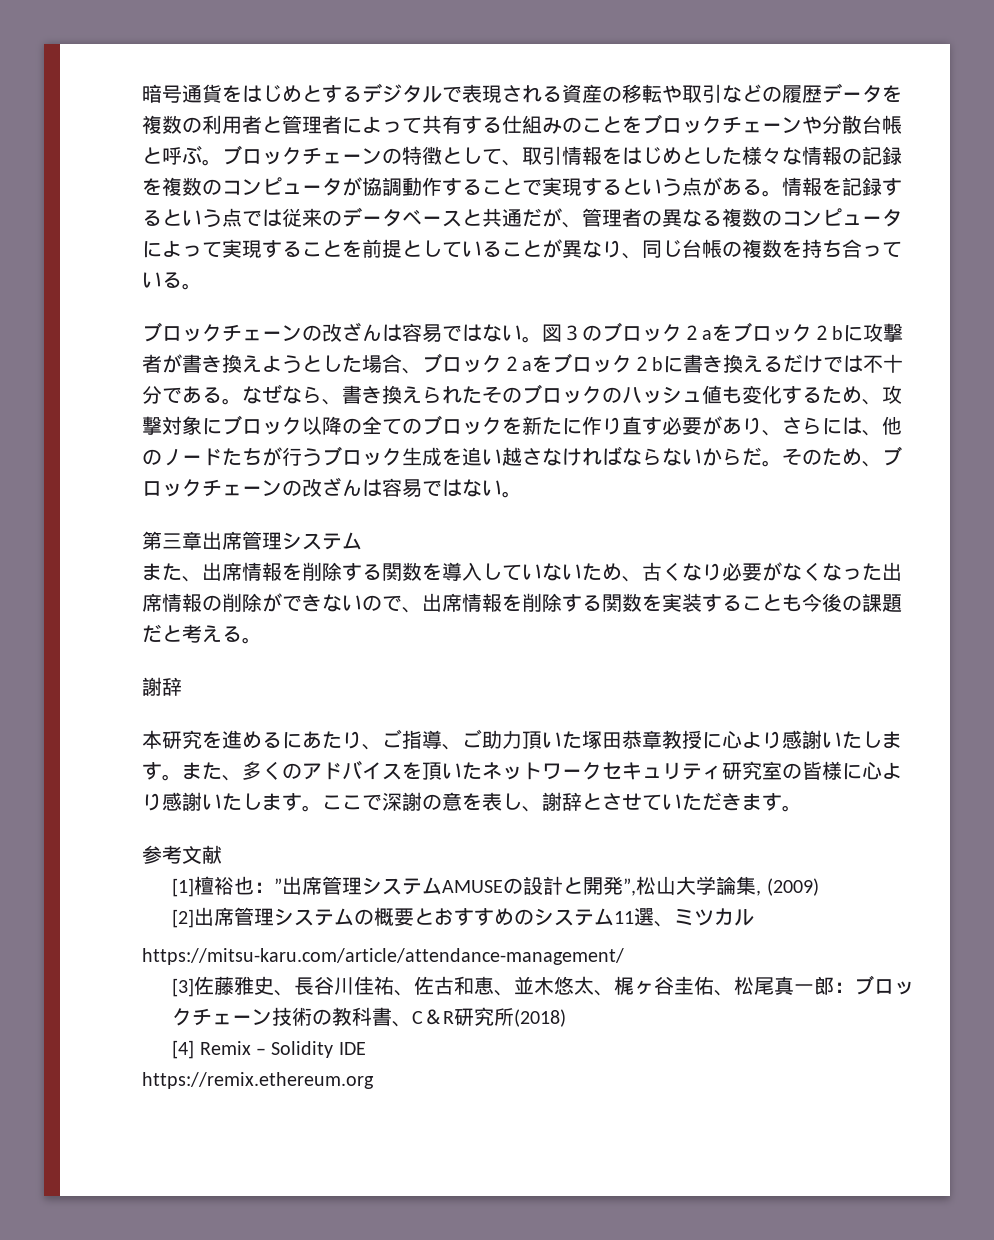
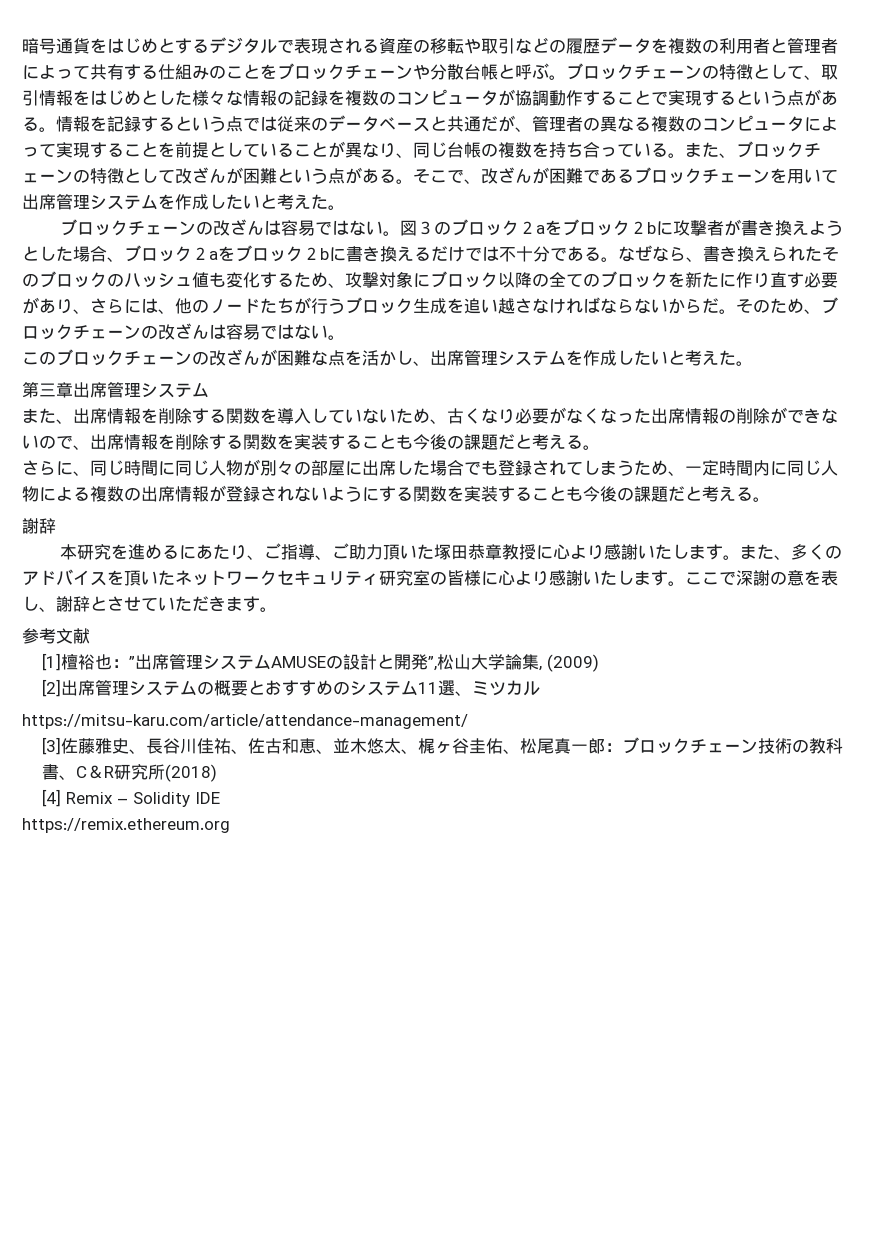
+ また、ブロックチェーンの特徴として改ざんが困難という点がある。そこで、改ざんが困難であるブロックチェーンを用いて出席管理システムを作成したいと考えた。
+ このブロックチェーンの改ざんが困難な点を活かし、出席管理システムを作成したいと考えた。
+ さらに、同じ時間に同じ人物が別々の部屋に出席した場合でも登録されてしまうため、一定時間内に同じ人物による複数の出席情報が登録されないようにする関数を実装することも今後の課題だと考える。

